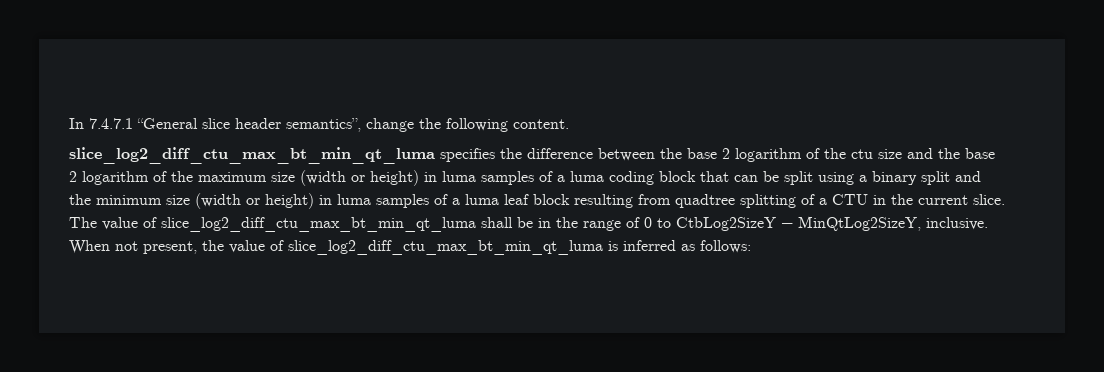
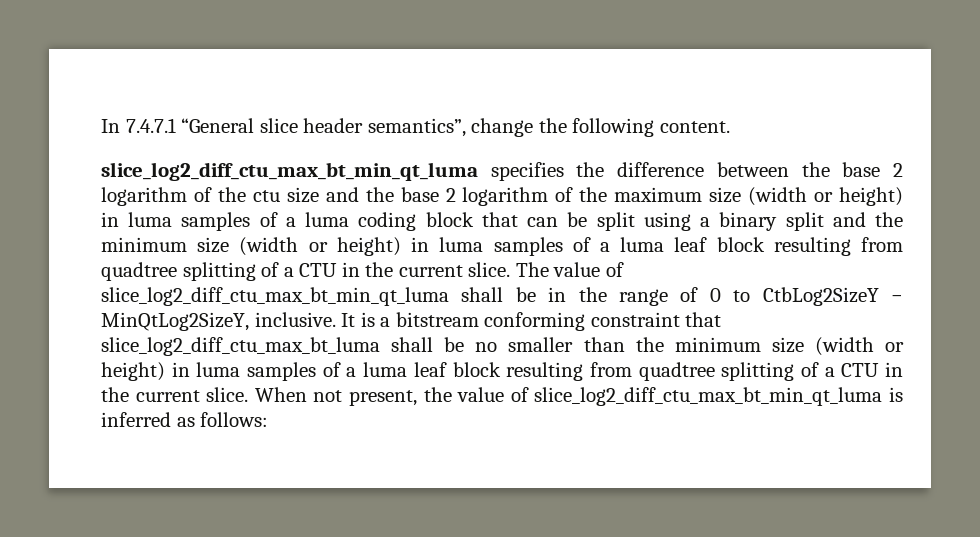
+ It is a bitstream conforming constraint that slice_log2_diff_ctu_max_bt_luma shall be no smaller than the minimum size (width or height) in luma samples of a luma leaf block resulting from quadtree splitting of a CTU in the current slice.

